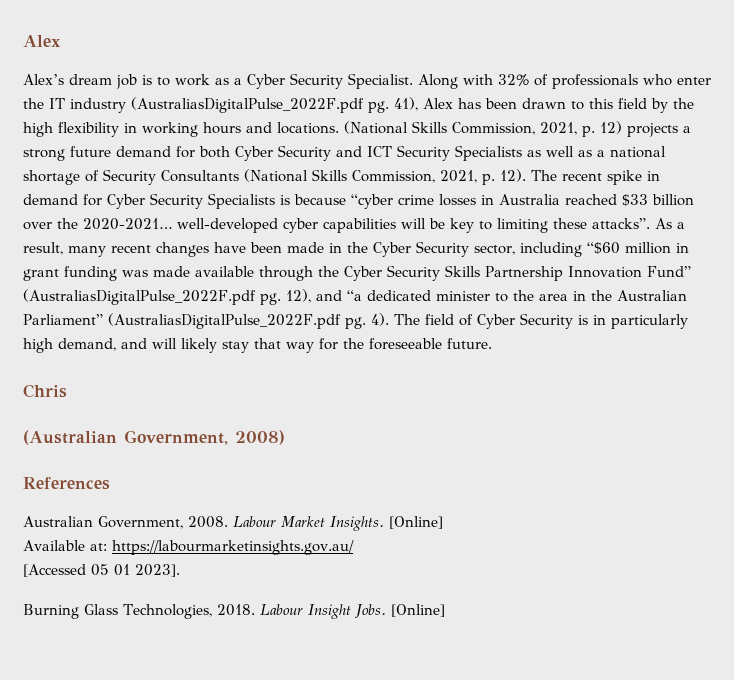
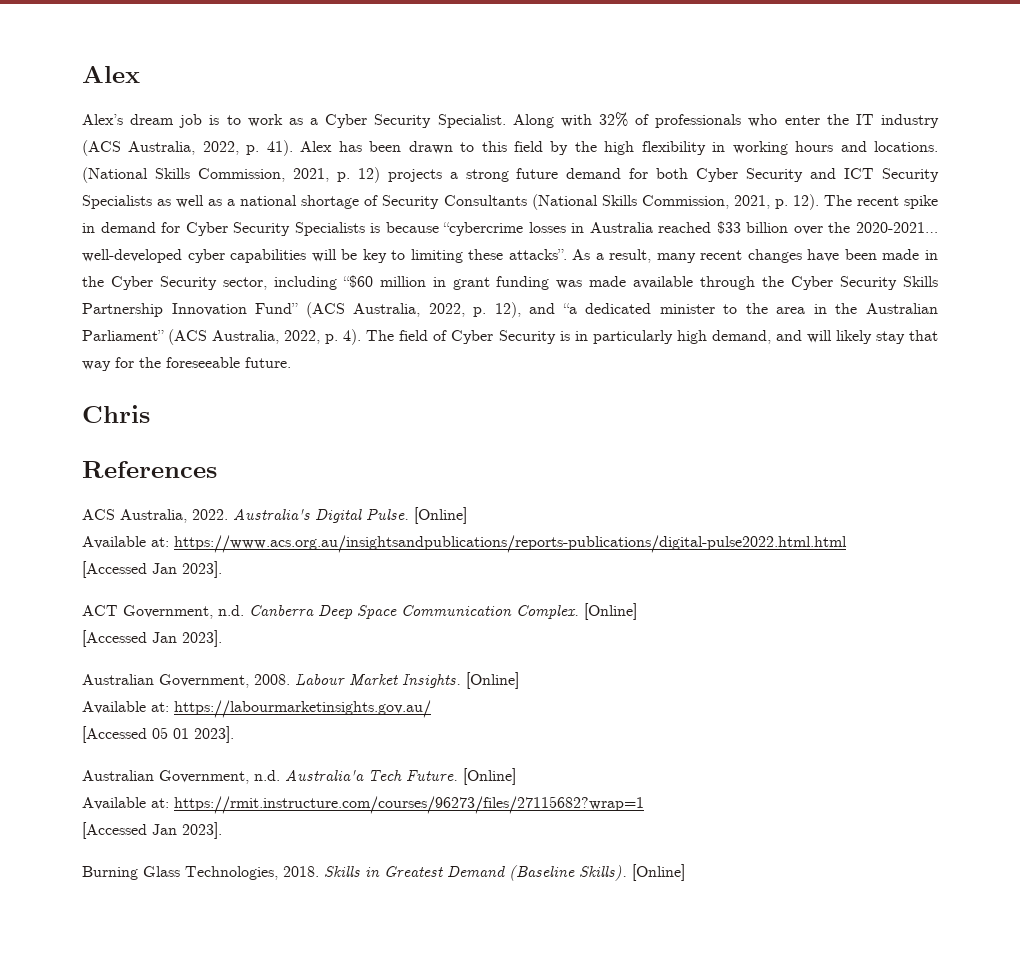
- Along with 32% of professionals who enter the IT industry (AustraliasDigitalPulse_2022F.pdf pg. 41), Alex has been drawn to this field by the high flexibility in working hours and locations.
+ Along with 32% of professionals who enter the IT industry (ACS Australia, 2022, p. 41). Alex has been drawn to this field by the high flexibility in working hours and locations.
- The recent spike in demand for Cyber Security Specialists is because “cyber crime losses in Australia reached $33 billion over the 2020-2021… well-developed cyber capabilities will be key to limiting these attacks”.
+ The recent spike in demand for Cyber Security Specialists is because “cybercrime losses in Australia reached $33 billion over the 2020-2021… well-developed cyber capabilities will be key to limiting these attacks”.
- As a result, many recent changes have been made in the Cyber Security sector, including “$60 million in grant funding was made available through the Cyber Security Skills Partnership Innovation Fund” (AustraliasDigitalPulse_2022F.pdf pg. 12), and “a dedicated minister to the area in the Australian Parliament” (AustraliasDigitalPulse_2022F.pdf pg. 4).
+ As a result, many recent changes have been made in the Cyber Security sector, including “$60 million in grant funding was made available through the Cyber Security Skills Partnership Innovation Fund” (ACS Australia, 2022, p. 12), and “a dedicated minister to the area in the Australian Parliament” (ACS Australia, 2022, p. 4).
- (Australian Government, 2008)
  References
+ ACS Australia, 2022. Australia's Digital Pulse. [Online]
+ Available at: https://www.acs.org.au/insightsandpublications/reports-publications/digital-pulse2022.html.html
+ [Accessed Jan 2023].
+ ACT Government, n.d. Canberra Deep Space Communication Complex. [Online]
+ [Accessed Jan 2023].
- Burning Glass Technologies, 2018. Labour Insight Jobs.
+ Australian Government, n.d. Australia'a Tech Future. [Online]
+ Available at: https://rmit.instructure.com/courses/96273/files/27115682?wrap=1
+ [Accessed Jan 2023].
+ Burning Glass Technologies, 2018. Skills in Greatest Demand (Baseline Skills).

